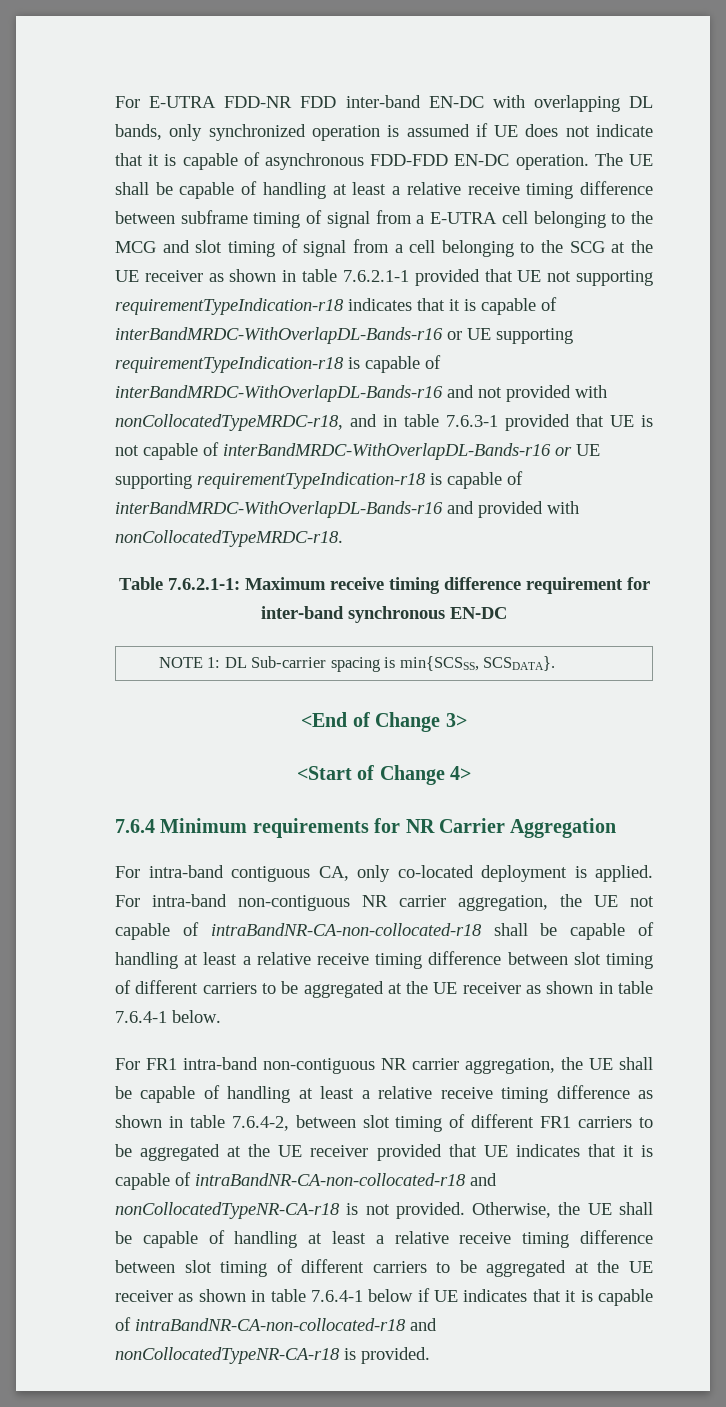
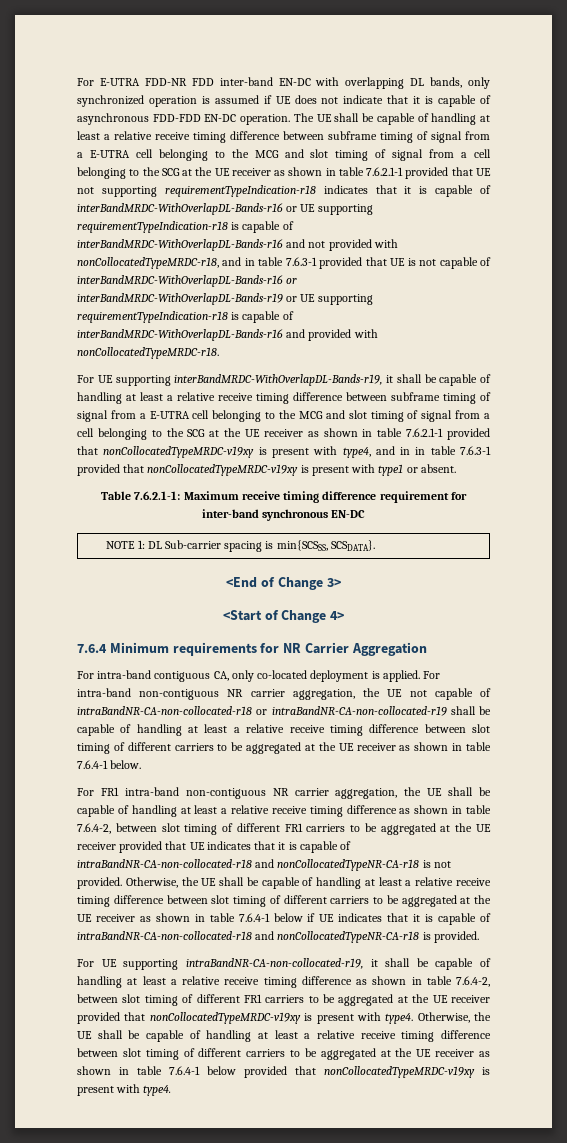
- The UE shall be capable of handling at least a relative receive timing difference between subframe timing of signal from a E-UTRA cell belonging to the MCG and slot timing of signal from a cell belonging to the SCG at the UE receiver as shown in table 7.6.2.1-1 provided that UE not supporting requirementTypeIndication-r18 indicates that it is capable of interBandMRDC-WithOverlapDL-Bands-r16 or UE supporting requirementTypeIndication-r18 is capable of interBandMRDC-WithOverlapDL-Bands-r16 and not provided with nonCollocatedTypeMRDC-r18, and in table 7.6.3-1 provided that UE is not capable of interBandMRDC-WithOverlapDL-Bands-r16 or UE supporting requirementTypeIndication-r18 is capable of interBandMRDC-WithOverlapDL-Bands-r16 and provided with nonCollocatedTypeMRDC-r18.
+ The UE shall be capable of handling at least a relative receive timing difference between subframe timing of signal from a E-UTRA cell belonging to the MCG and slot timing of signal from a cell belonging to the SCG at the UE receiver as shown in table 7.6.2.1-1 provided that UE not supporting requirementTypeIndication-r18 indicates that it is capable of interBandMRDC-WithOverlapDL-Bands-r16 or UE supporting requirementTypeIndication-r18 is capable of interBandMRDC-WithOverlapDL-Bands-r16 and not provided with nonCollocatedTypeMRDC-r18, and in table 7.6.3-1 provided that UE is not capable of interBandMRDC-WithOverlapDL-Bands-r16 or interBandMRDC-WithOverlapDL-Bands-r19 or UE supporting requirementTypeIndication-r18 is capable of interBandMRDC-WithOverlapDL-Bands-r16 and provided with nonCollocatedTypeMRDC-r18.
+ For UE supporting interBandMRDC-WithOverlapDL-Bands-r19, it shall be capable of handling at least a relative receive timing difference between subframe timing of signal from a E-UTRA cell belonging to the MCG and slot timing of signal from a cell belonging to the SCG at the UE receiver as shown in table 7.6.2.1-1 provided that nonCollocatedTypeMRDC-v19xy is present with type4, and in in table 7.6.3-1 provided that nonCollocatedTypeMRDC-v19xy is present with type1 or absent.
- For intra-band non-contiguous NR carrier aggregation, the UE not capable of intraBandNR-CA-non-collocated-r18 shall be capable of handling at least a relative receive timing difference between slot timing of different carriers to be aggregated at the UE receiver as shown in table 7.6.4-1 below.
+ For intra-band non-contiguous NR carrier aggregation, the UE not capable of intraBandNR-CA-non-collocated-r18 or intraBandNR-CA-non-collocated-r19 shall be capable of handling at least a relative receive timing difference between slot timing of different carriers to be aggregated at the UE receiver as shown in table 7.6.4-1 below.
+ For UE supporting intraBandNR-CA-non-collocated-r19, it shall be capable of handling at least a relative receive timing difference as shown in table 7.6.4-2, between slot timing of different FR1 carriers to be aggregated at the UE receiver provided that nonCollocatedTypeMRDC-v19xy is present with type4. Otherwise, the UE shall be capable of handling at least a relative receive timing difference between slot timing of different carriers to be aggregated at the UE receiver as shown in table 7.6.4-1 below provided that nonCollocatedTypeMRDC-v19xy is present with type4.

